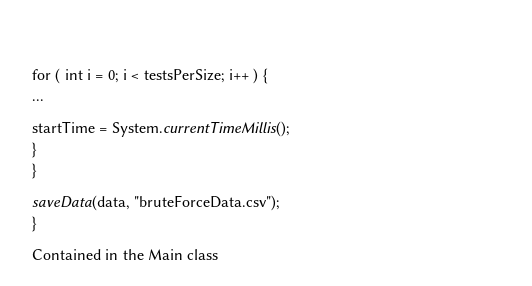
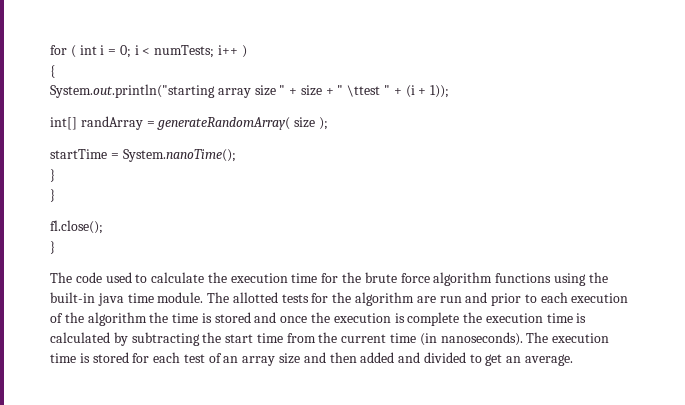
- for ( int i = 0; i < testsPerSize; i++ ) {
+ for ( int i = 0; i < numTests; i++ )
+ {
- ...
+ System.out.println("starting array size " + size + " \ttest " + (i + 1));
+ int[] randArray = generateRandomArray( size );
- startTime = System.currentTimeMillis();
+ startTime = System.nanoTime();
- saveData(data, "bruteForceData.csv");
+ fl.close();
  }
- Contained in the Main class
+ The code used to calculate the execution time for the brute force algorithm functions using the built-in java time module. The allotted tests for the algorithm are run and prior to each execution of the algorithm the time is stored and once the execution is complete the execution time is calculated by subtracting the start time from the current time (in nanoseconds). The execution time is stored for each test of an array size and then added and divided to get an average.

